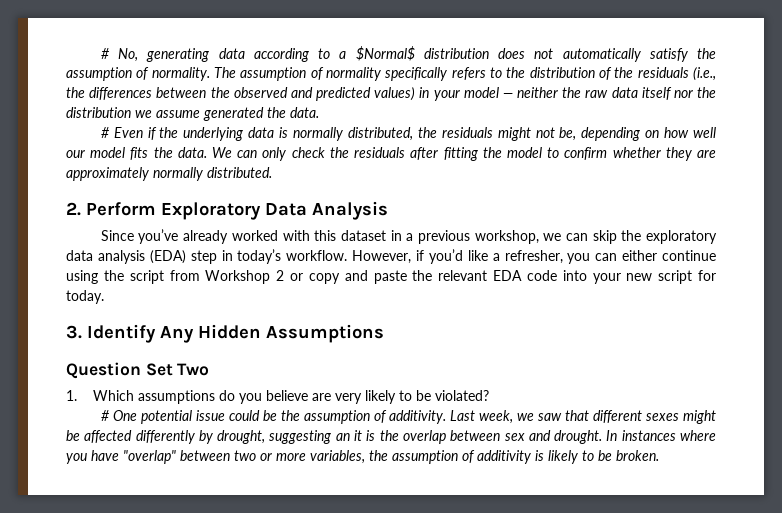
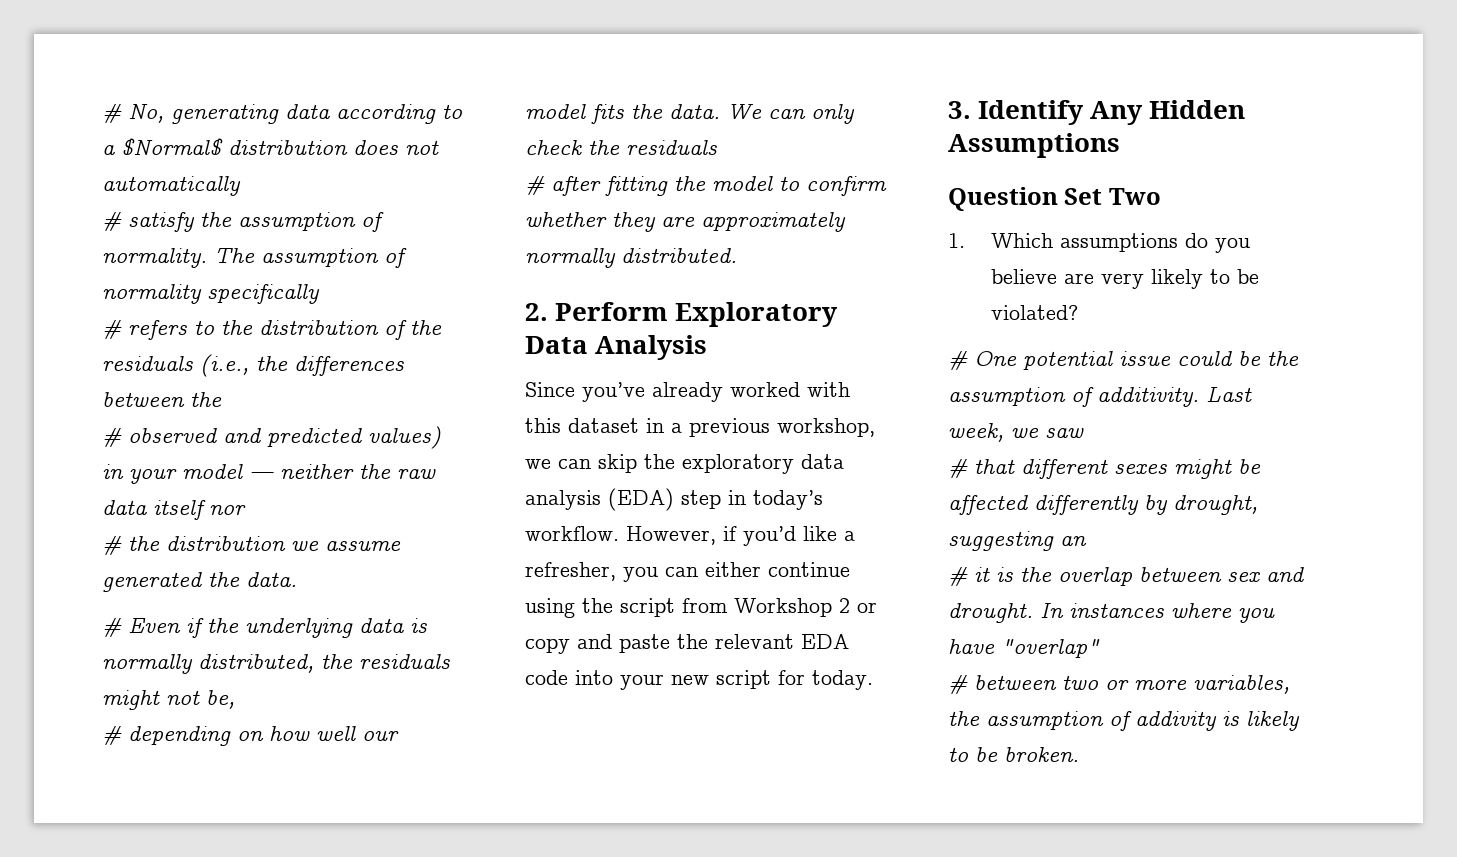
- # No, generating data according to a $Normal$ distribution does not automatically satisfy the assumption of normality.
+ # No, generating data according to a $Normal$ distribution does not automatically
+ # satisfy the assumption of normality.
- The assumption of normality specifically refers to the distribution of the residuals (i.e., the differences between the observed and predicted values) in your model — neither the raw data itself nor the distribution we assume generated the data.
+ The assumption of normality specifically
+ # refers to the distribution of the residuals (i.e., the differences between the
+ # observed and predicted values) in your model — neither the raw data itself nor
+ # the distribution we assume generated the data.
- # Even if the underlying data is normally distributed, the residuals might not be, depending on how well our model fits the data.
+ # Even if the underlying data is normally distributed, the residuals might not be,
+ # depending on how well our model fits the data.
- We can only check the residuals after fitting the model to confirm whether they are approximately normally distributed.
+ We can only check the residuals
+ # after fitting the model to confirm whether they are approximately normally distributed.
- Last week, we saw that different sexes might be affected differently by drought, suggesting an it is the overlap between sex and drought.
+ Last week, we saw
+ # that different sexes might be affected differently by drought, suggesting an
+ # it is the overlap between sex and drought.
- In instances where you have "overlap" between two or more variables, the assumption of additivity is likely to be broken.
+ In instances where you have "overlap"
+ # between two or more variables, the assumption of addivity is likely to be broken.

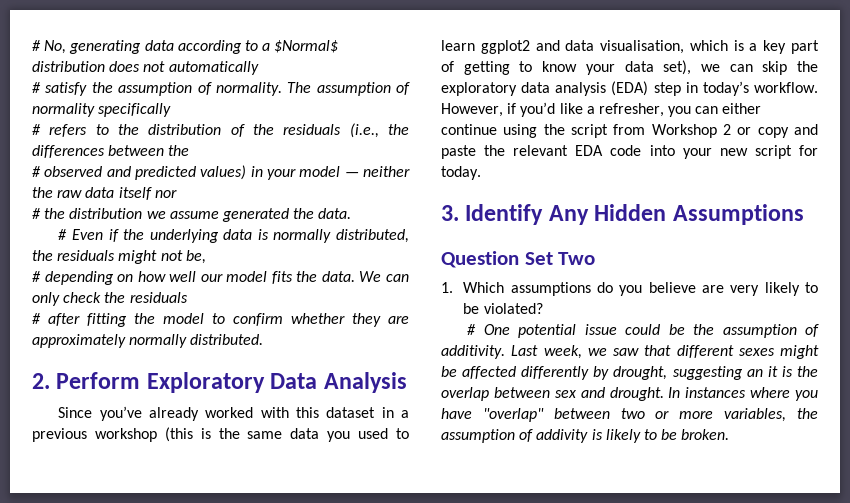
- Since you’ve already worked with this dataset in a previous workshop, we can skip the exploratory data analysis (EDA) step in today’s workflow.
+ Since you’ve already worked with this dataset in a previous workshop (this is the same data you used to learn ggplot2 and data visualisation, which is a key part of getting to know your data set), we can skip the exploratory data analysis (EDA) step in today’s workflow.
- Last week, we saw
- # that different sexes might be affected differently by drought, suggesting an
- # it is the overlap between sex and drought.
+ Last week, we saw that different sexes might be affected differently by drought, suggesting an it is the overlap between sex and drought.
- In instances where you have "overlap"
- # between two or more variables, the assumption of addivity is likely to be broken.
+ In instances where you have "overlap" between two or more variables, the assumption of addivity is likely to be broken.

